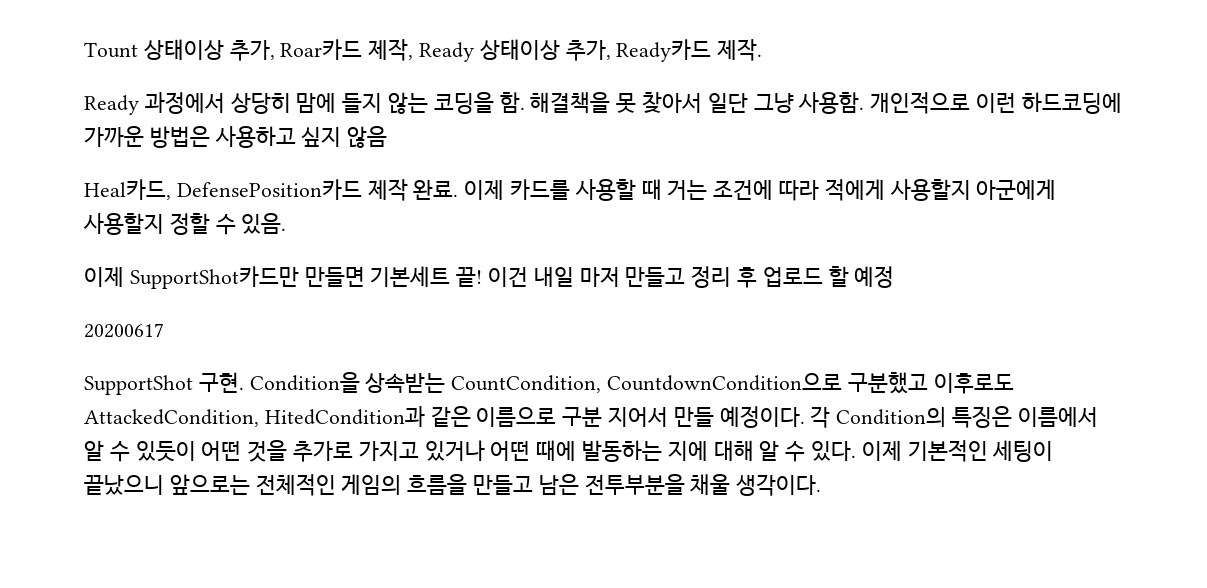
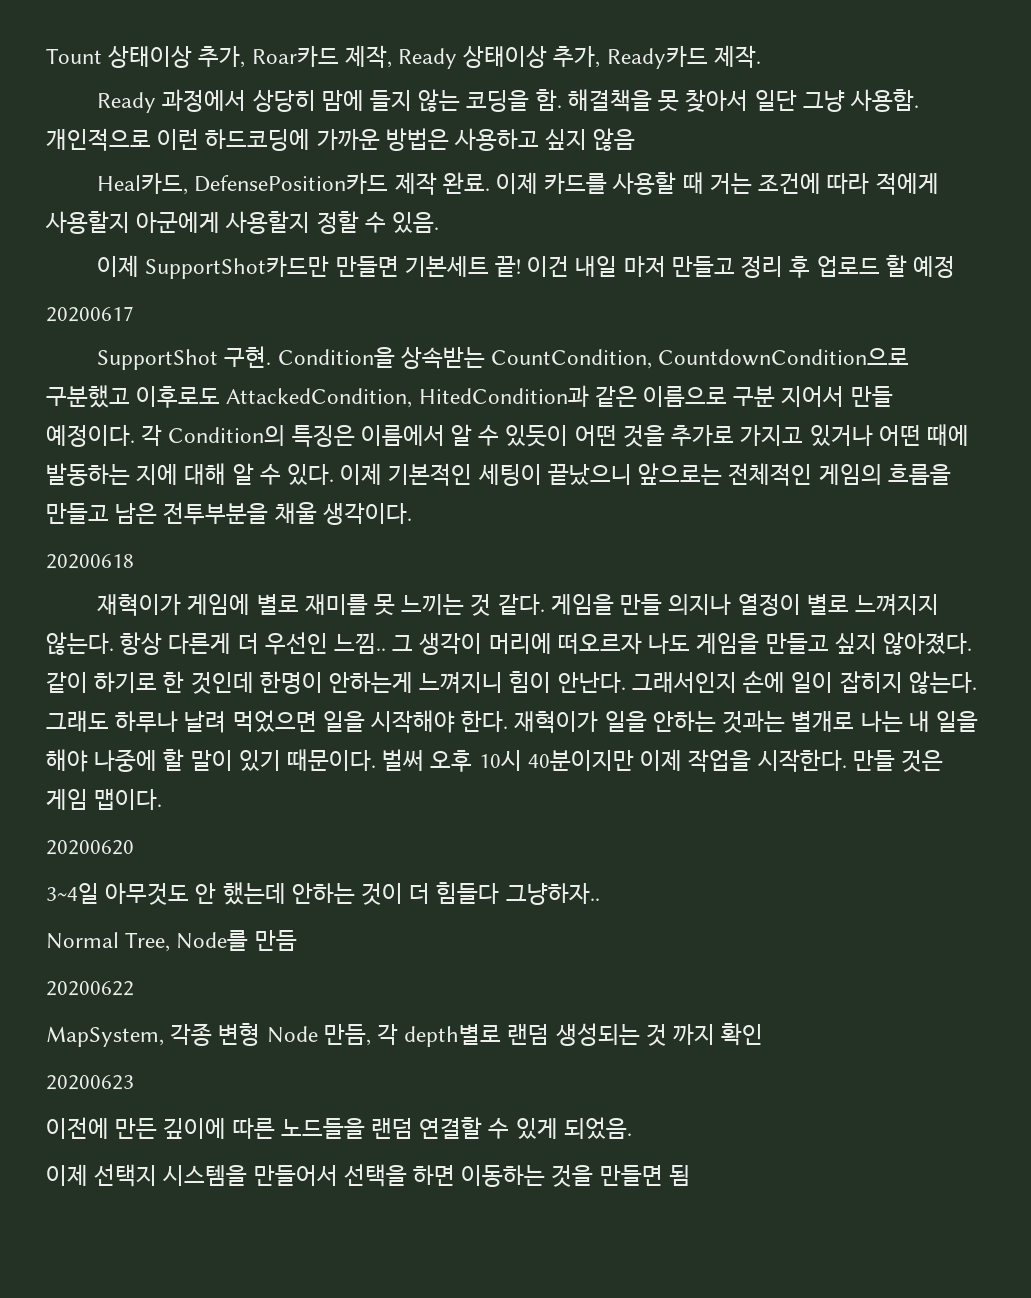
+ 20200618
+ 재혁이가 게임에 별로 재미를 못 느끼는 것 같다. 게임을 만들 의지나 열정이 별로 느껴지지 않는다. 항상 다른게 더 우선인 느낌.. 그 생각이 머리에 떠오르자 나도 게임을 만들고 싶지 않아졌다. 같이 하기로 한 것인데 한명이 안하는게 느껴지니 힘이 안난다. 그래서인지 손에 일이 잡히지 않는다. 그래도 하루나 날려 먹었으면 일을 시작해야 한다. 재혁이가 일을 안하는 것과는 별개로 나는 내 일을 해야 나중에 할 말이 있기 때문이다. 벌써 오후 10시 40분이지만 이제 작업을 시작한다. 만들 것은 게임 맵이다.
+ 20200620
+ 3~4일 아무것도 안 했는데 안하는 것이 더 힘들다 그냥하자..
+ Normal Tree, Node를 만듬
+ 20200622
+ MapSystem, 각종 변형 Node 만듬, 각 depth별로 랜덤 생성되는 것 까지 확인
+ 20200623
+ 이전에 만든 깊이에 따른 노드들을 랜덤 연결할 수 있게 되었음.
+ 이제 선택지 시스템을 만들어서 선택을 하면 이동하는 것을 만들면 됨

